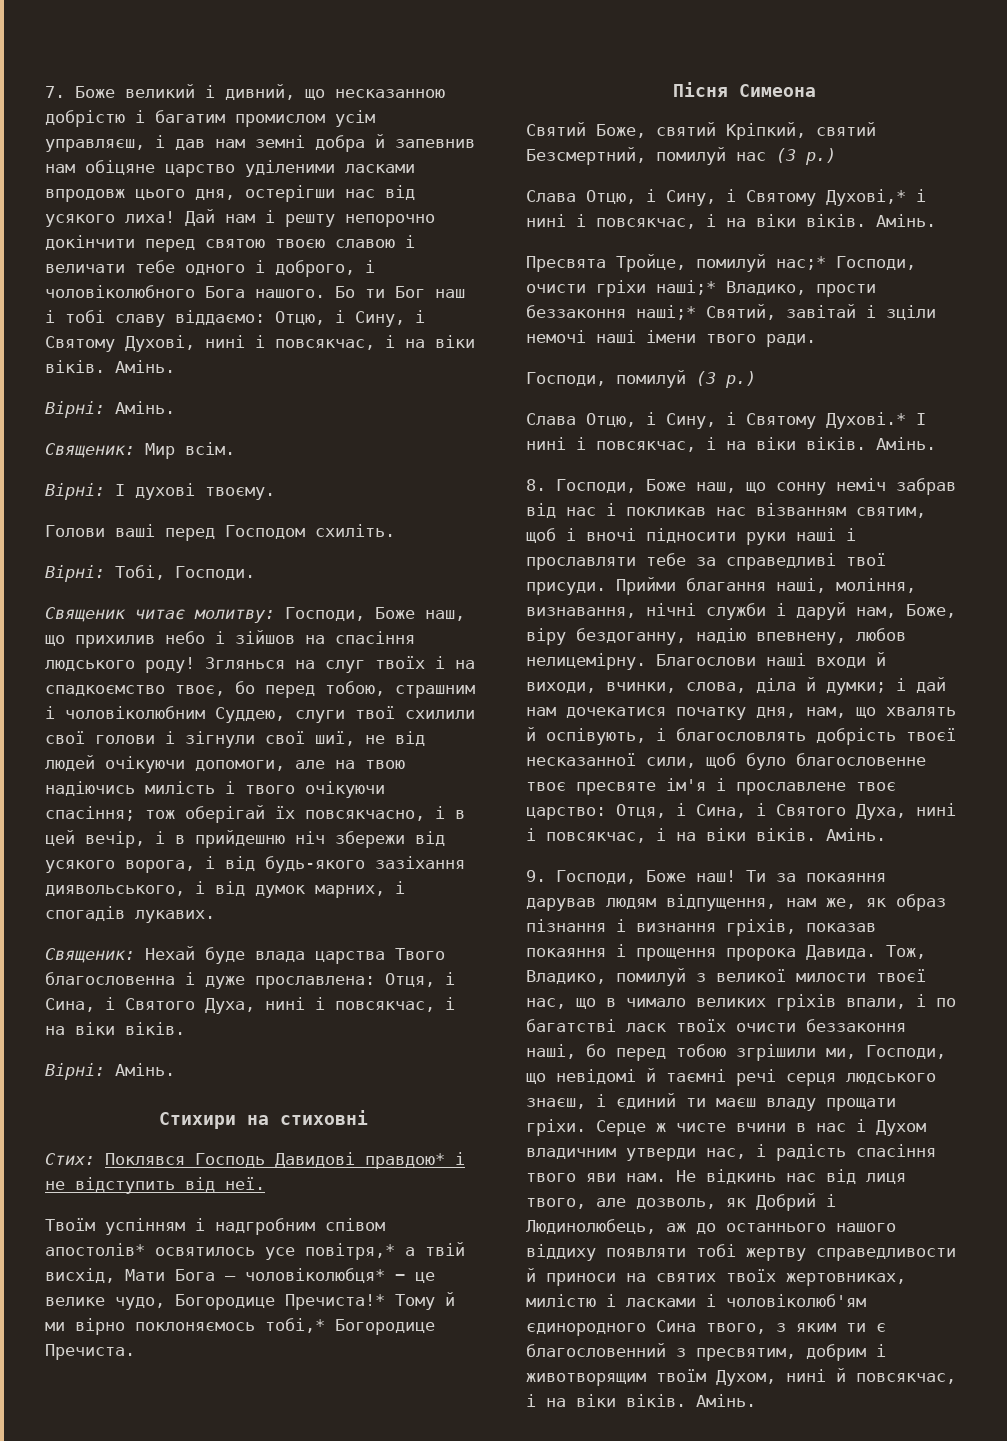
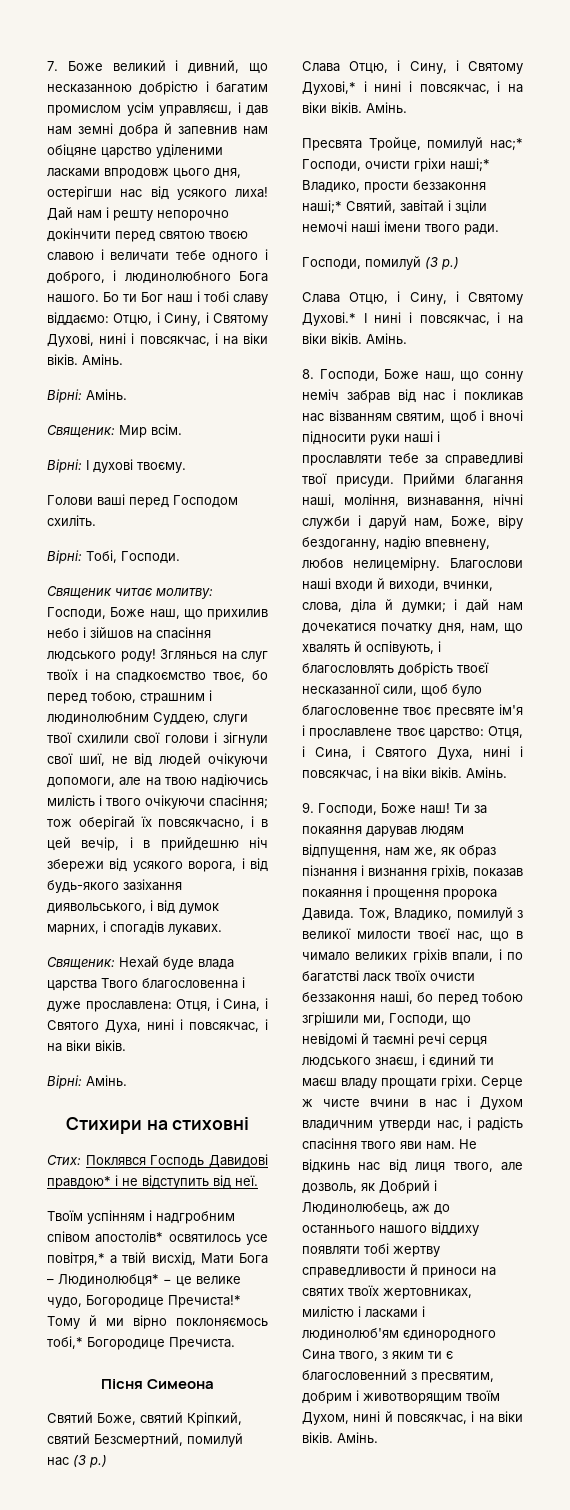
- Дай нам і решту непорочно докінчити перед святою твоєю славою і величати тебе одного і доброго, і чоловіколюбного Бога нашого.
+ Дай нам і решту непорочно докінчити перед святою твоєю славою і величати тебе одного і доброго, і людинолюбного Бога нашого.
- Зглянься на слуг твоїх і на спадкоємство твоє, бо перед тобою, страшним і чоловіколюбним Суддею, слуги твої схилили свої голови і зігнули свої шиї, не від людей очікуючи допомоги, але на твою надіючись милість і твого очікуючи спасіння;
+ Зглянься на слуг твоїх і на спадкоємство твоє, бо перед тобою, страшним і людинолюбним Суддею, слуги твої схилили свої голови і зігнули свої шиї, не від людей очікуючи допомоги, але на твою надіючись милість і твого очікуючи спасіння;
- Твоїм успінням і надгробним співом апостолів* освятилось усе повітря,* а твій висхід, Мати Бога – чоловіколюбця* − це велике чудо, Богородице Пречиста!* Тому й ми вірно поклоняємось тобі,* Богородице Пречиста.
+ Твоїм успінням і надгробним співом апостолів* освятилось усе повітря,* а твій висхід, Мати Бога – Людинолюбця* − це велике чудо, Богородице Пречиста!* Тому й ми вірно поклоняємось тобі,* Богородице Пречиста.
- Не відкинь нас від лиця твого, але дозволь, як Добрий і Людинолюбець, аж до останнього нашого віддиху появляти тобі жертву справедливости й приноси на святих твоїх жертовниках, милістю і ласками і чоловіколюб'ям єдинородного Сина твого, з яким ти є благословенний з пресвятим, добрим і животворящим твоїм Духом, нині й повсякчас, і на віки віків.
+ Не відкинь нас від лиця твого, але дозволь, як Добрий і Людинолюбець, аж до останнього нашого віддиху появляти тобі жертву справедливости й приноси на святих твоїх жертовниках, милістю і ласками і людинолюб'ям єдинородного Сина твого, з яким ти є благословенний з пресвятим, добрим і животворящим твоїм Духом, нині й повсякчас, і на віки віків.

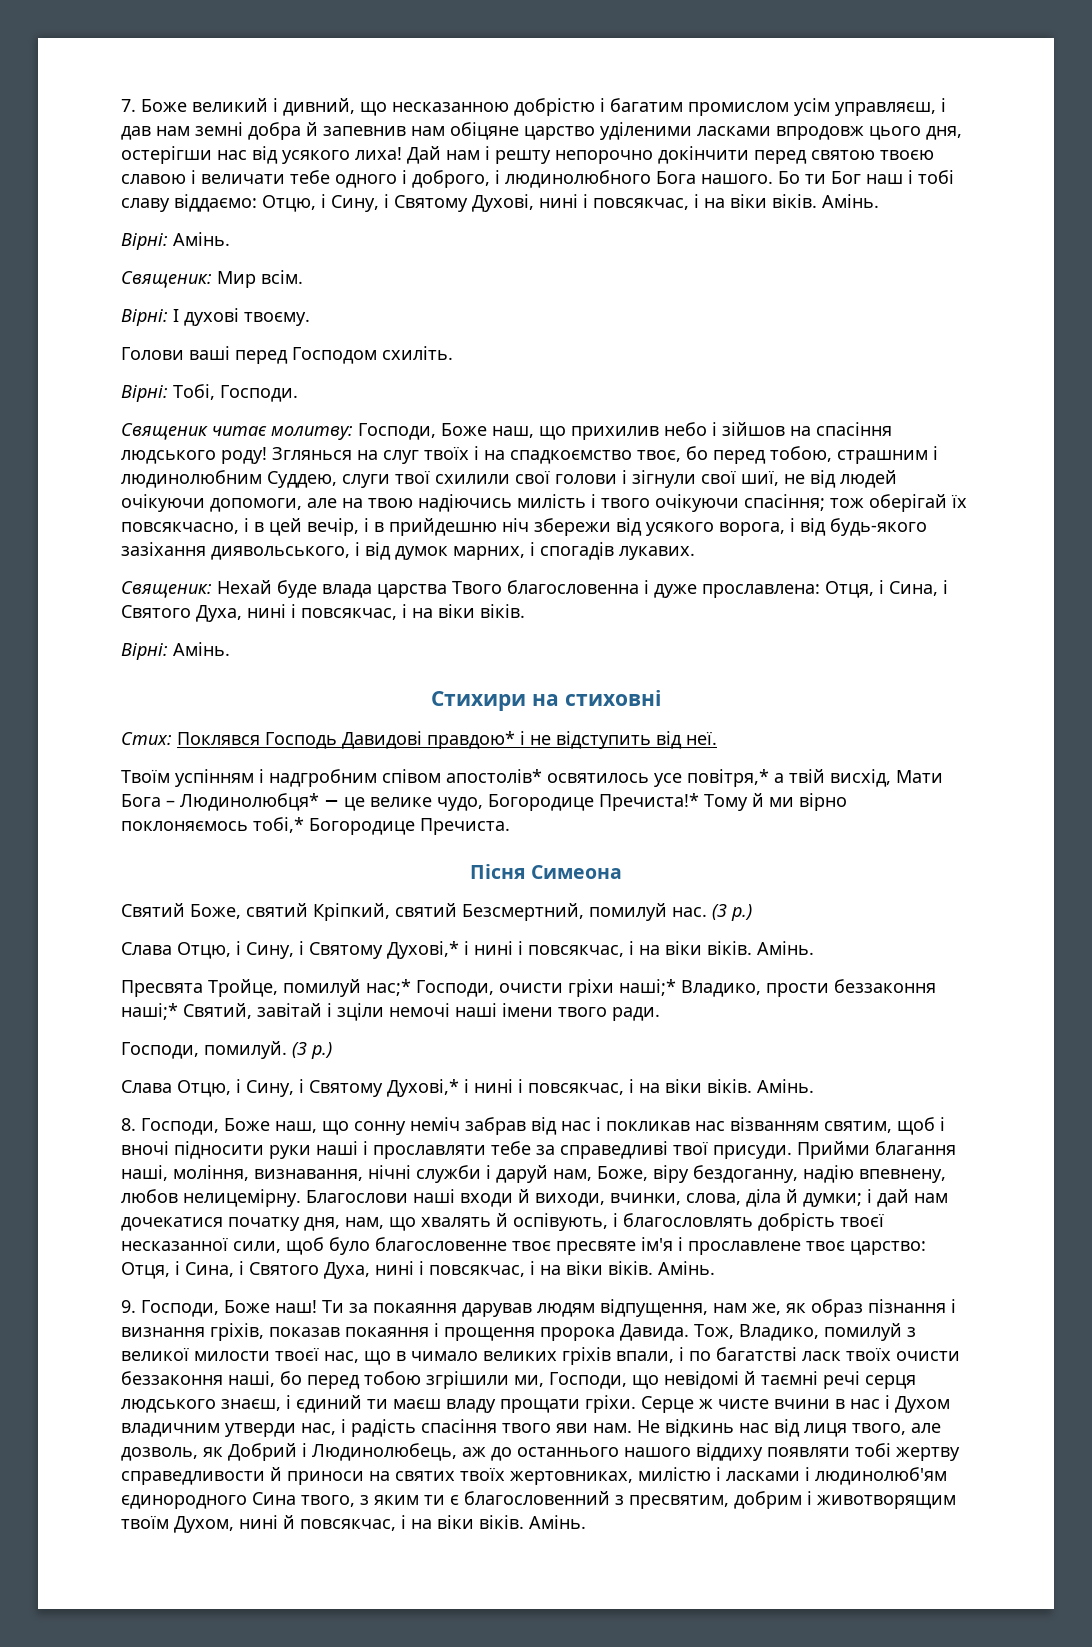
- Святий Боже, святий Кріпкий, святий Безсмертний, помилуй нас (3 р.)
+ Святий Боже, святий Кріпкий, святий Безсмертний, помилуй нас. (3 р.)
- Господи, помилуй (3 р.)
- Слава Отцю, і Сину, і Святому Духові.* І нині і повсякчас, і на віки віків.
+ Господи, помилуй. (3 р.)
+ Слава Отцю, і Сину, і Святому Духові,* і нині і повсякчас, і на віки віків.

